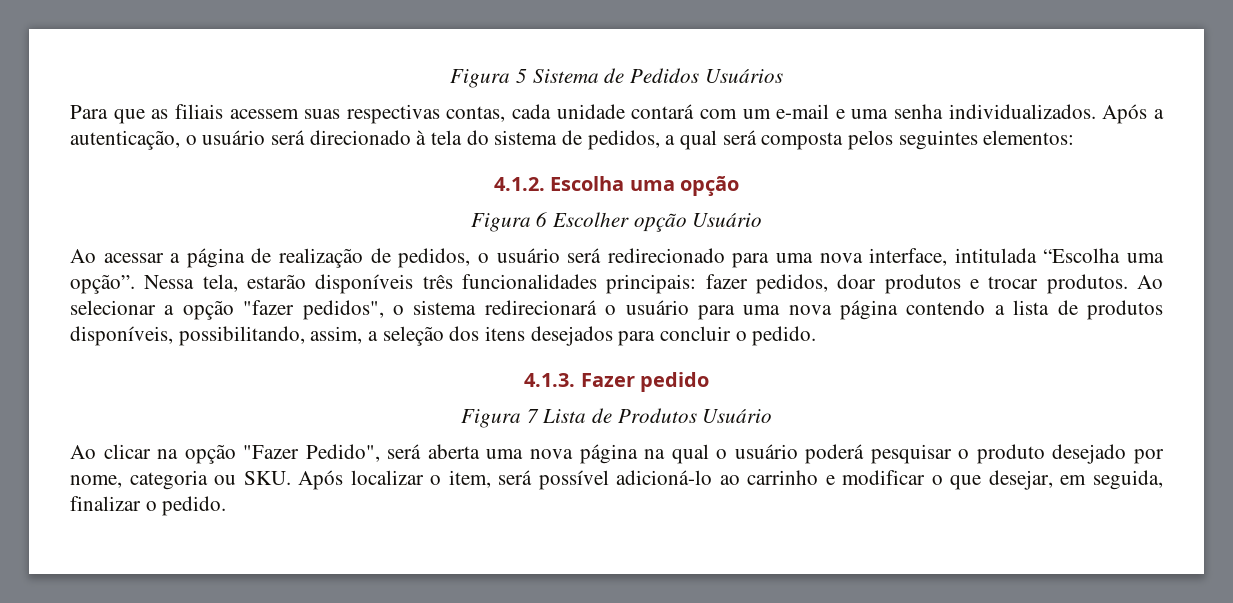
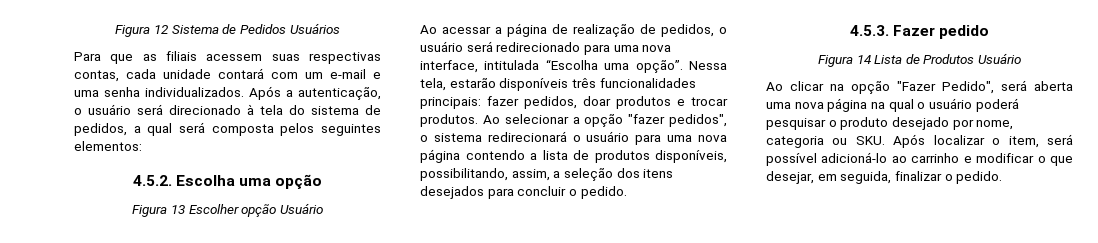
- Figura 5 Sistema de Pedidos Usuários
+ Figura 12 Sistema de Pedidos Usuários
- 4.1.2. Escolha uma opção
+ 4.5.2. Escolha uma opção
- Figura 6 Escolher opção Usuário
+ Figura 13 Escolher opção Usuário
- 4.1.3. Fazer pedido
+ 4.5.3. Fazer pedido
- Figura 7 Lista de Produtos Usuário
+ Figura 14 Lista de Produtos Usuário

